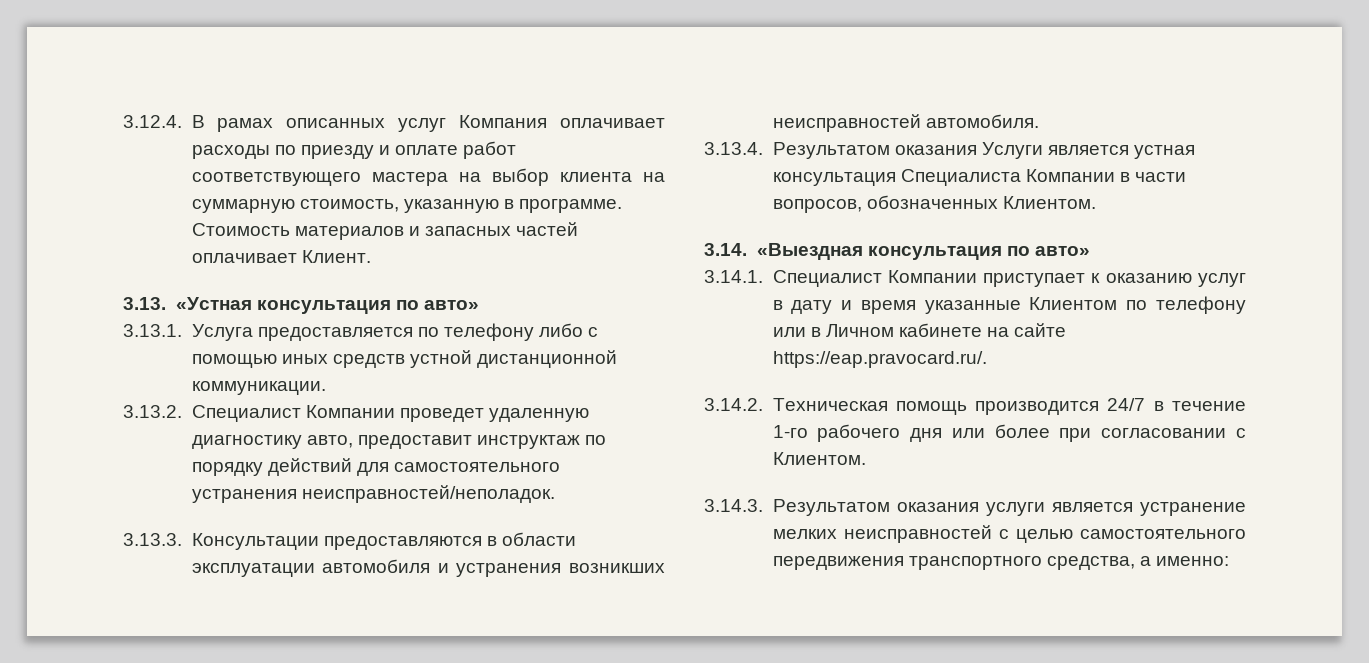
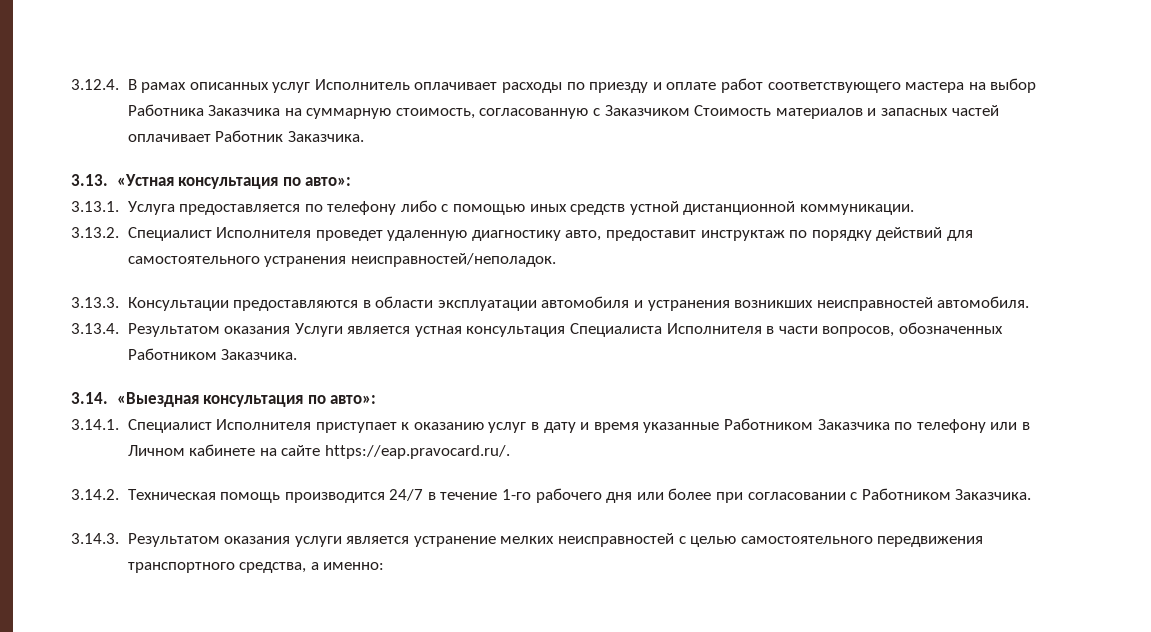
- 3.12.4. В рамах описанных услуг Компания оплачивает расходы по приезду и оплате работ соответствующего мастера на выбор клиента на суммарную стоимость, указанную в программе. Стоимость материалов и запасных частей оплачивает Клиент.
+ 3.12.4. В рамах описанных услуг Исполнитель оплачивает расходы по приезду и оплате работ соответствующего мастера на выбор Работника Заказчика на суммарную стоимость, согласованную с Заказчиком Стоимость материалов и запасных частей оплачивает Работник Заказчика.
- 3.13. «Устная консультация по авто»
+ 3.13. «Устная консультация по авто»:
- 3.13.2. Специалист Компании проведет удаленную диагностику авто, предоставит инструктаж по порядку действий для самостоятельного устранения неисправностей/неполадок.
+ 3.13.2. Специалист Исполнителя проведет удаленную диагностику авто, предоставит инструктаж по порядку действий для самостоятельного устранения неисправностей/неполадок.
- 3.13.4. Результатом оказания Услуги является устная консультация Специалиста Компании в части вопросов, обозначенных Клиентом.
+ 3.13.4. Результатом оказания Услуги является устная консультация Специалиста Исполнителя в части вопросов, обозначенных Работником Заказчика.
- 3.14. «Выездная консультация по авто»
+ 3.14. «Выездная консультация по авто»:
- 3.14.1. Специалист Компании приступает к оказанию услуг в дату и время указанные Клиентом по телефону или в Личном кабинете на сайте https://eap.pravocard.ru/.
+ 3.14.1. Специалист Исполнителя приступает к оказанию услуг в дату и время указанные Работником Заказчика по телефону или в Личном кабинете на сайте https://eap.pravocard.ru/.
- 3.14.2. Техническая помощь производится 24/7 в течение 1-го рабочего дня или более при согласовании с Клиентом.
+ 3.14.2. Техническая помощь производится 24/7 в течение 1-го рабочего дня или более при согласовании с Работником Заказчика.

